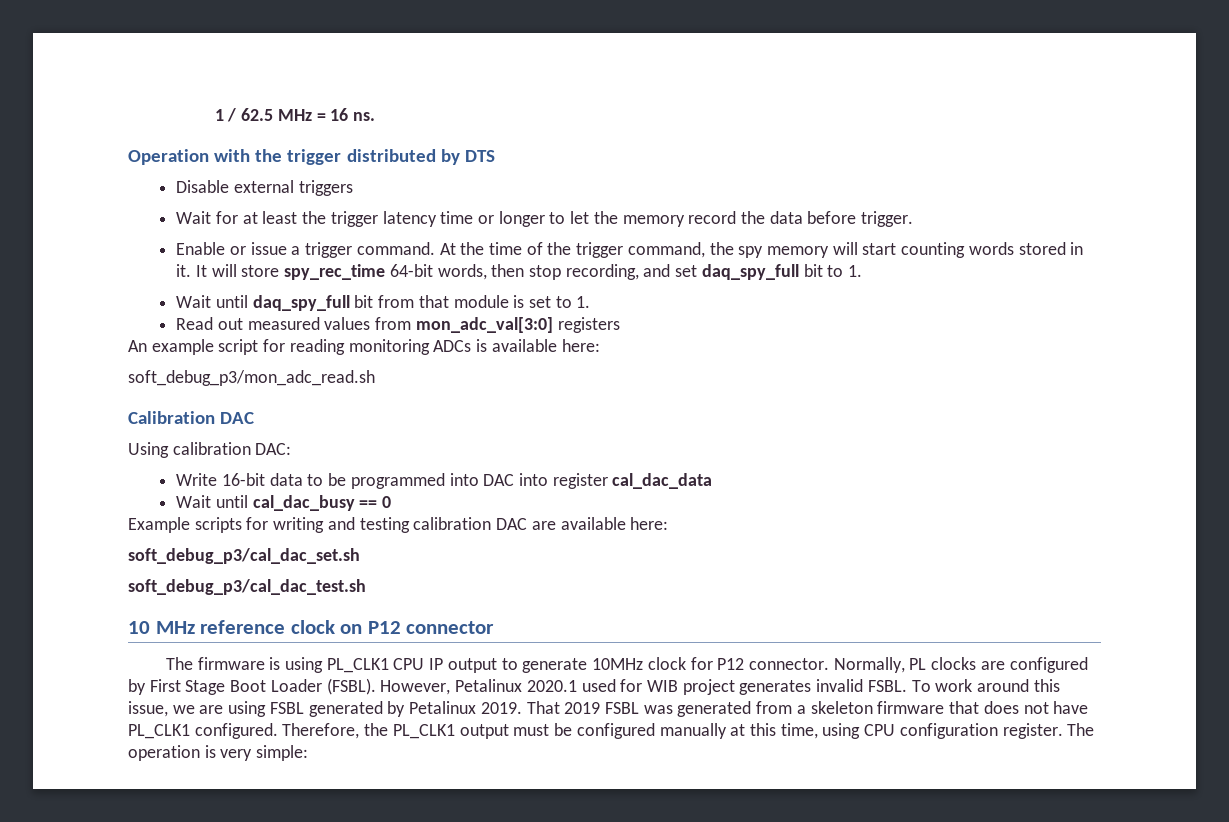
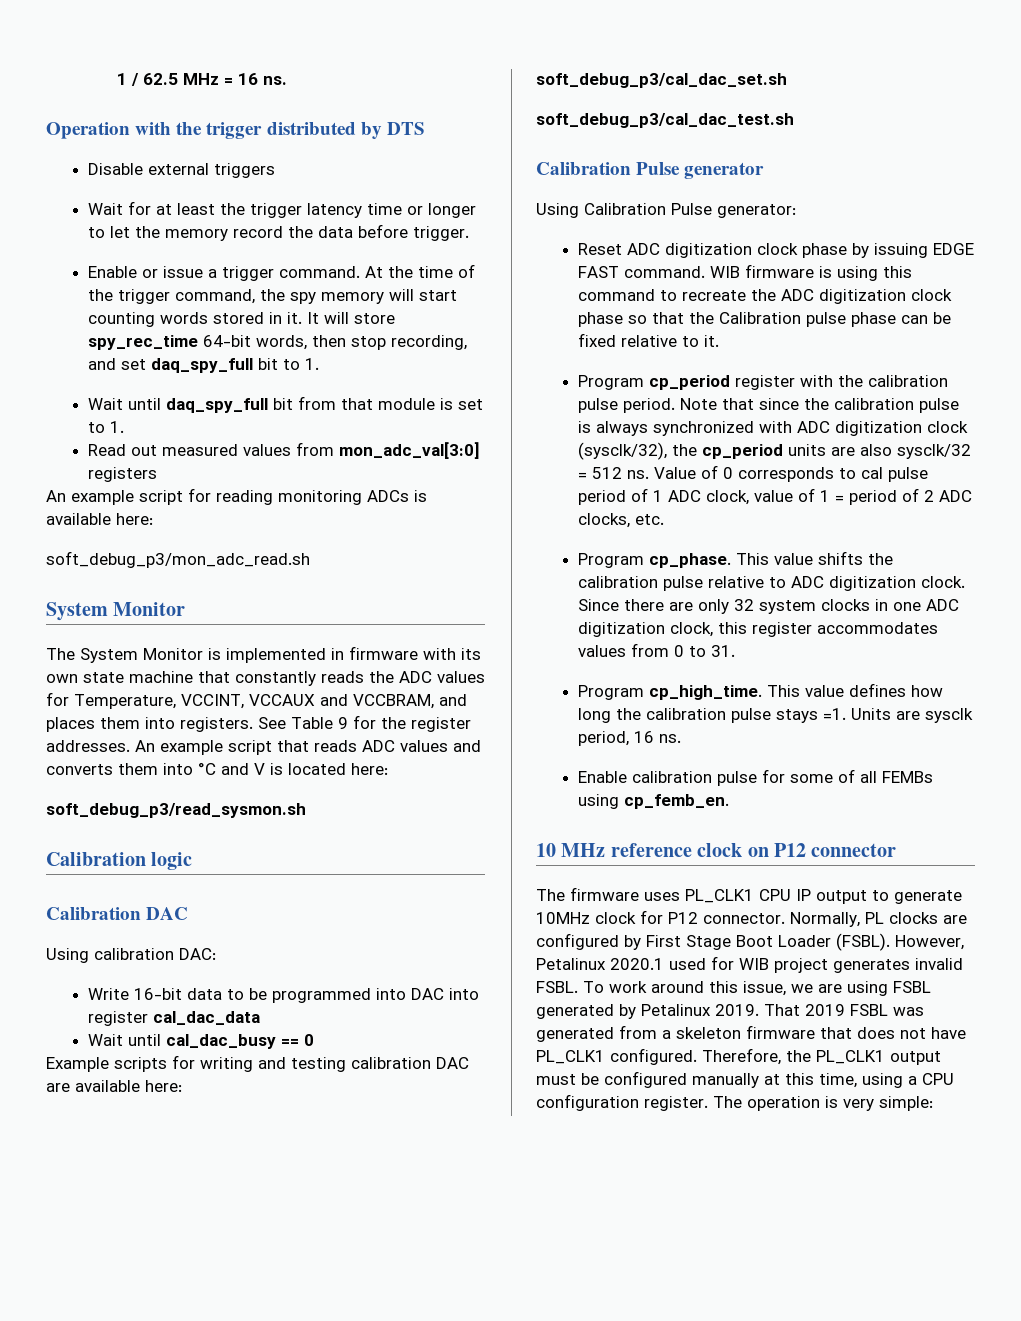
  soft_debug_p3/mon_adc_read.sh
+ System Monitor
+ The System Monitor is implemented in firmware with its own state machine that constantly reads the ADC values for Temperature, VCCINT, VCCAUX and VCCBRAM, and places them into registers. See Table 9 for the register addresses. An example script that reads ADC values and converts them into °C and V is located here:
+ soft_debug_p3/read_sysmon.sh
+ Calibration logic
+ Calibration Pulse generator
+ Using Calibration Pulse generator:
+ Reset ADC digitization clock phase by issuing EDGE FAST command. WIB firmware is using this command to recreate the ADC digitization clock phase so that the Calibration pulse phase can be fixed relative to it.
+ Program cp_period register with the calibration pulse period. Note that since the calibration pulse is always synchronized with ADC digitization clock (sysclk/32), the cp_period units are also sysclk/32 = 512 ns. Value of 0 corresponds to cal pulse period of 1 ADC clock, value of 1 = period of 2 ADC clocks, etc.
+ Program cp_phase. This value shifts the calibration pulse relative to ADC digitization clock. Since there are only 32 system clocks in one ADC digitization clock, this register accommodates values from 0 to 31.
+ Program cp_high_time. This value defines how long the calibration pulse stays =1. Units are sysclk period, 16 ns.
+ Enable calibration pulse for some of all FEMBs using cp_femb_en.
- The firmware is using PL_CLK1 CPU IP output to generate 10MHz clock for P12 connector.
+ The firmware uses PL_CLK1 CPU IP output to generate 10MHz clock for P12 connector.
- Therefore, the PL_CLK1 output must be configured manually at this time, using CPU configuration register.
+ Therefore, the PL_CLK1 output must be configured manually at this time, using a CPU configuration register.

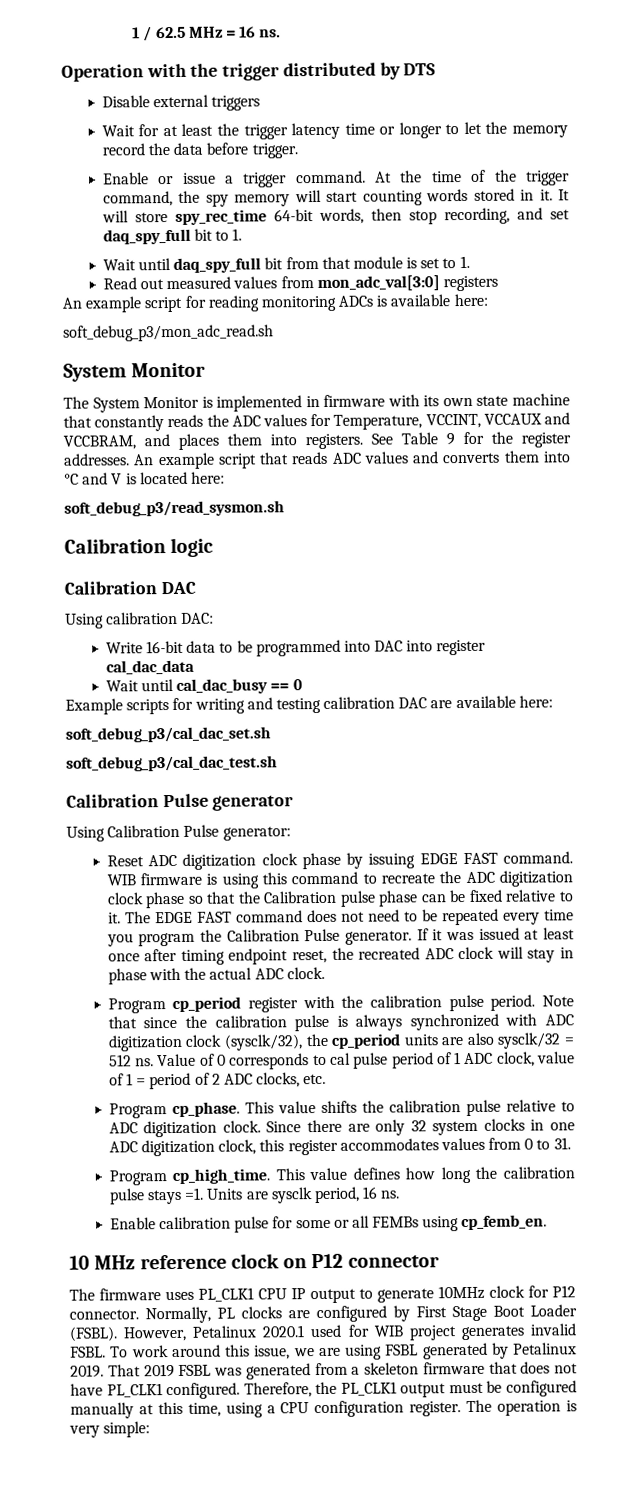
+ The EDGE FAST command does not need to be repeated every time you program the Calibration Pulse generator. If it was issued at least once after timing endpoint reset, the recreated ADC clock will stay in phase with the actual ADC clock.
- Enable calibration pulse for some of all FEMBs using cp_femb_en.
+ Enable calibration pulse for some or all FEMBs using cp_femb_en.

